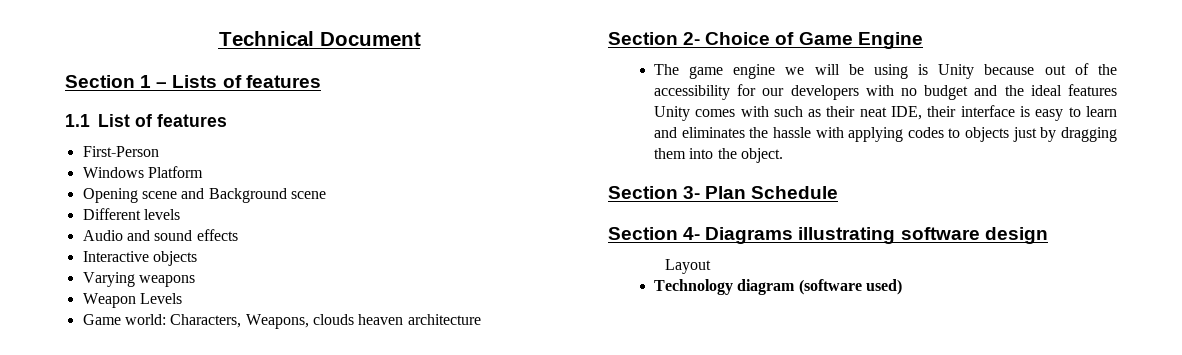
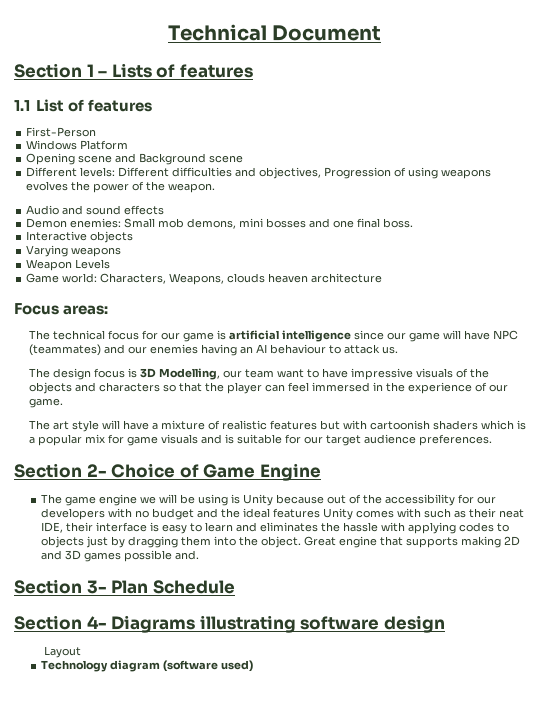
- Different levels
+ Different levels: Different difficulties and objectives, Progression of using weapons evolves the power of the weapon.
  Audio and sound effects
+ Demon enemies: Small mob demons, mini bosses and one final boss.
+ Focus areas:
+ The technical focus for our game is artificial intelligence since our game will have NPC (teammates) and our enemies having an AI behaviour to attack us.
+ The design focus is 3D Modelling, our team want to have impressive visuals of the objects and characters so that the player can feel immersed in the experience of our game.
+ The art style will have a mixture of realistic features but with cartoonish shaders which is a popular mix for game visuals and is suitable for our target audience preferences.
+ Great engine that supports making 2D and 3D games possible and.

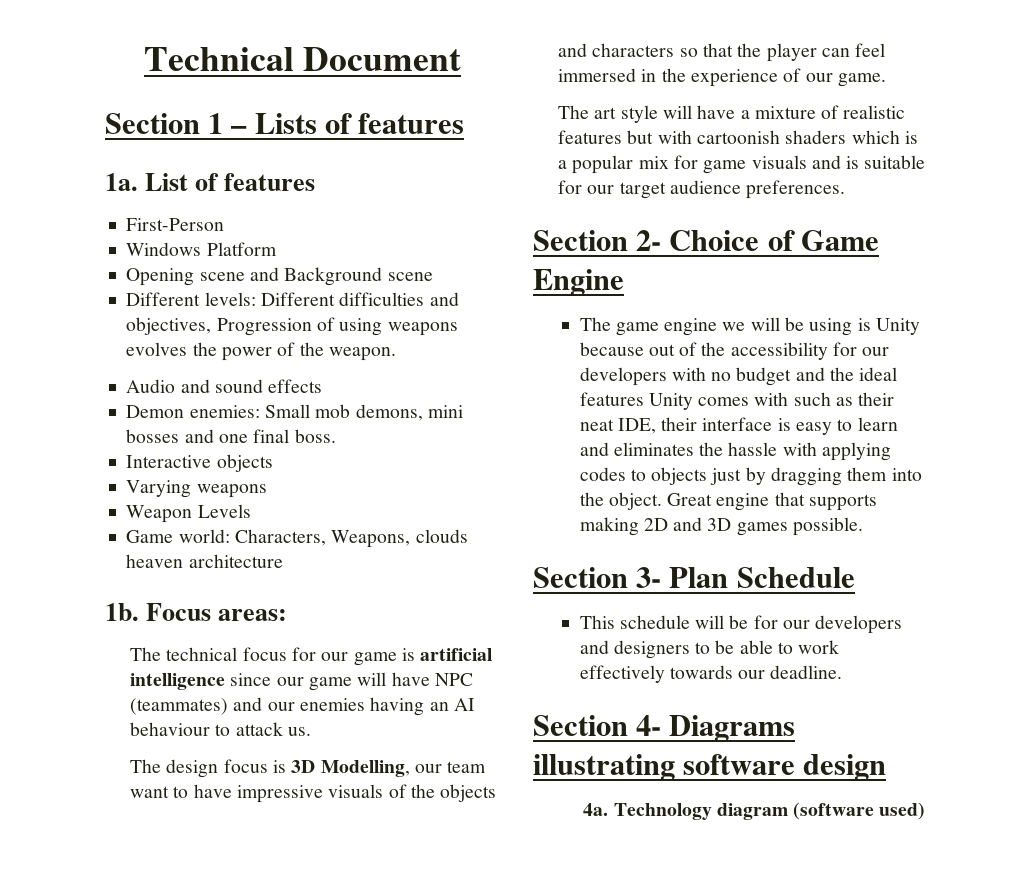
- 1.1 List of features
+ 1a. List of features
+ 1b.
- Great engine that supports making 2D and 3D games possible and.
+ Great engine that supports making 2D and 3D games possible.
+ This schedule will be for our developers and designers to be able to work effectively towards our deadline.
- Layout
- Technology diagram (software used)
+ 4a. Technology diagram (software used)

